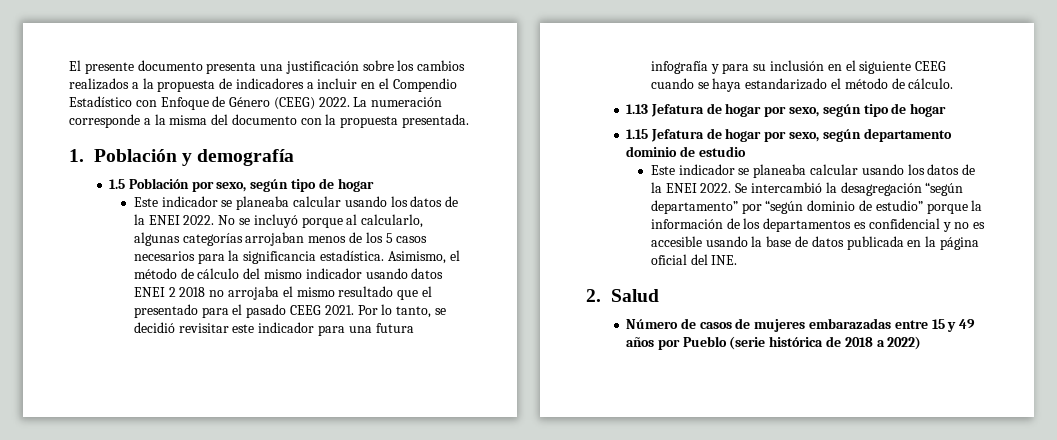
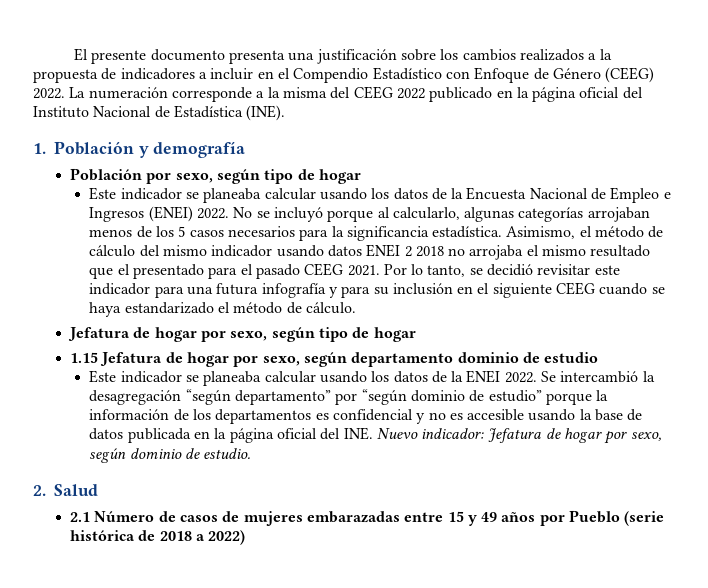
- La numeración corresponde a la misma del documento con la propuesta presentada.
+ La numeración corresponde a la misma del CEEG 2022 publicado en la página oficial del Instituto Nacional de Estadística (INE).
- 1.5 Población por sexo, según tipo de hogar
- Este indicador se planeaba calcular usando los datos de la ENEI 2022.
+ Población por sexo, según tipo de hogar
+ Este indicador se planeaba calcular usando los datos de la Encuesta Nacional de Empleo e Ingresos (ENEI) 2022.
- 1.13 Jefatura de hogar por sexo, según tipo de hogar
+ Jefatura de hogar por sexo, según tipo de hogar
- Se intercambió la desagregación “según departamento” por “según dominio de estudio” porque la información de los departamentos es confidencial y no es accesible usando la base de datos publicada en la página oficial del INE.
+ Se intercambió la desagregación “según departamento” por “según dominio de estudio” porque la información de los departamentos es confidencial y no es accesible usando la base de datos publicada en la página oficial del INE. Nuevo indicador: Jefatura de hogar por sexo, según dominio de estudio.
- Número de casos de mujeres embarazadas entre 15 y 49 años por Pueblo (serie histórica de 2018 a 2022)
+ 2.1 Número de casos de mujeres embarazadas entre 15 y 49 años por Pueblo (serie histórica de 2018 a 2022)

